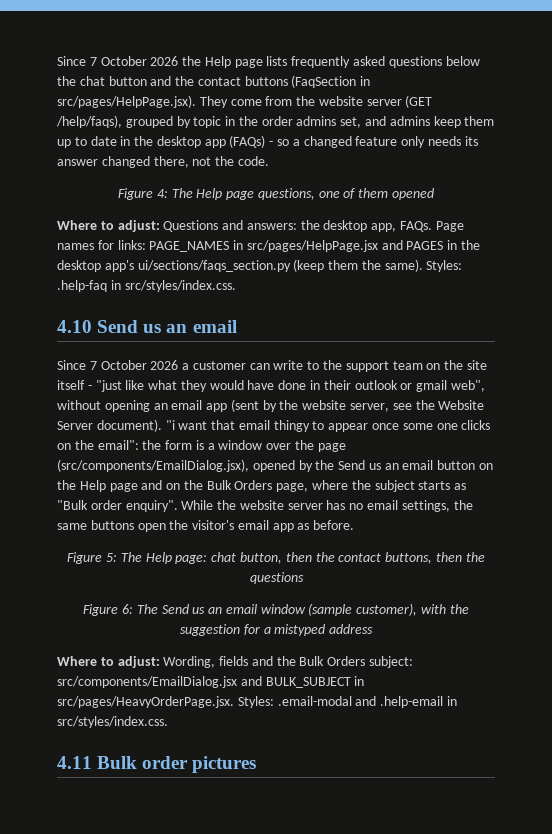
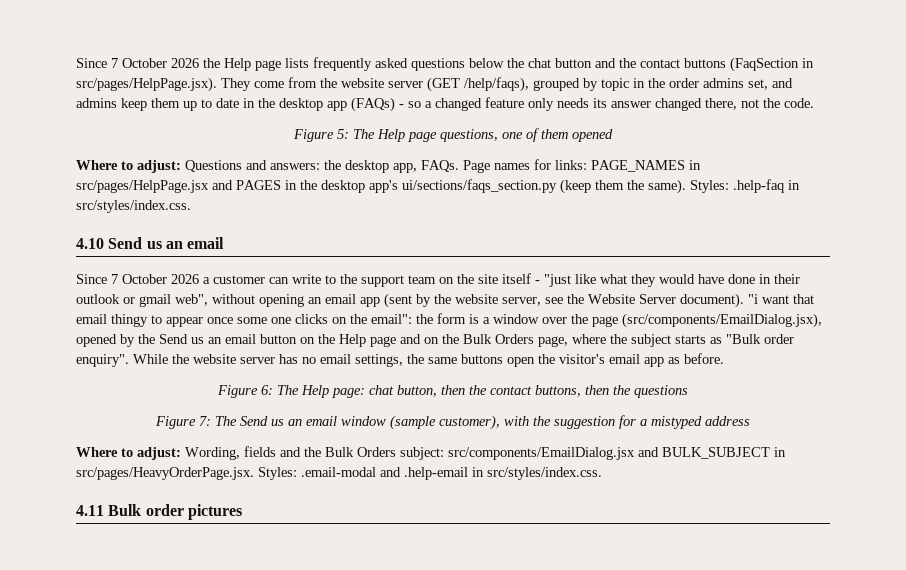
- Figure 4: The Help page questions, one of them opened
+ Figure 5: The Help page questions, one of them opened
- Figure 5: The Help page: chat button, then the contact buttons, then the questions
+ Figure 6: The Help page: chat button, then the contact buttons, then the questions
- Figure 6: The Send us an email window (sample customer), with the suggestion for a mistyped address
+ Figure 7: The Send us an email window (sample customer), with the suggestion for a mistyped address

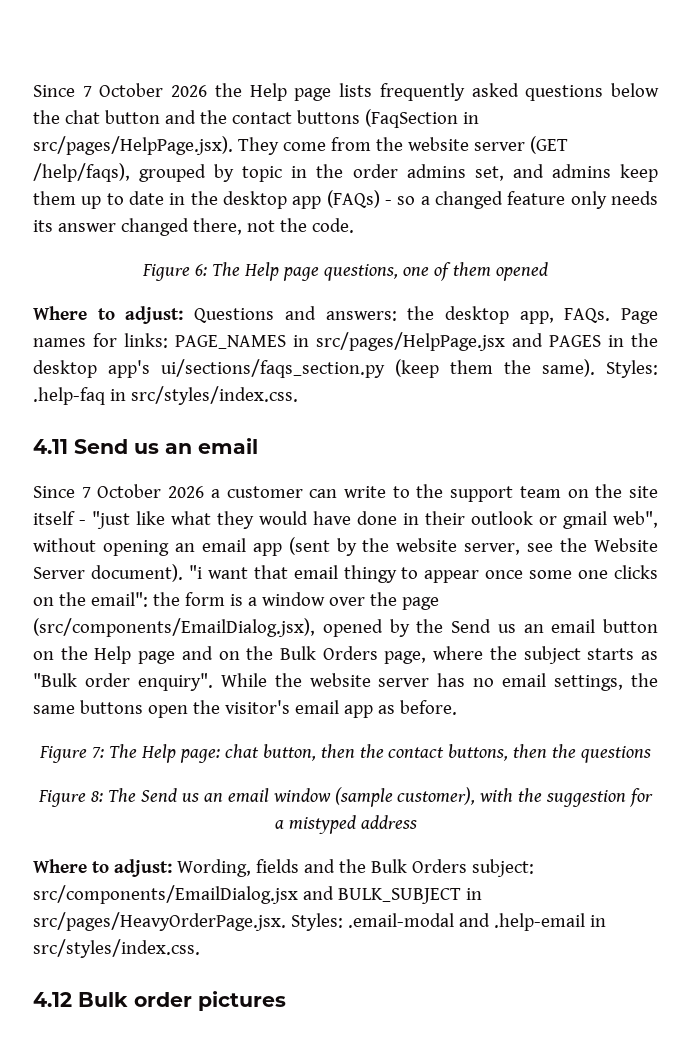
- Figure 5: The Help page questions, one of them opened
+ Figure 6: The Help page questions, one of them opened
- 4.10 Send us an email
+ 4.11 Send us an email
- Figure 6: The Help page: chat button, then the contact buttons, then the questions
+ Figure 7: The Help page: chat button, then the contact buttons, then the questions
- Figure 7: The Send us an email window (sample customer), with the suggestion for a mistyped address
+ Figure 8: The Send us an email window (sample customer), with the suggestion for a mistyped address
- 4.11 Bulk order pictures
+ 4.12 Bulk order pictures

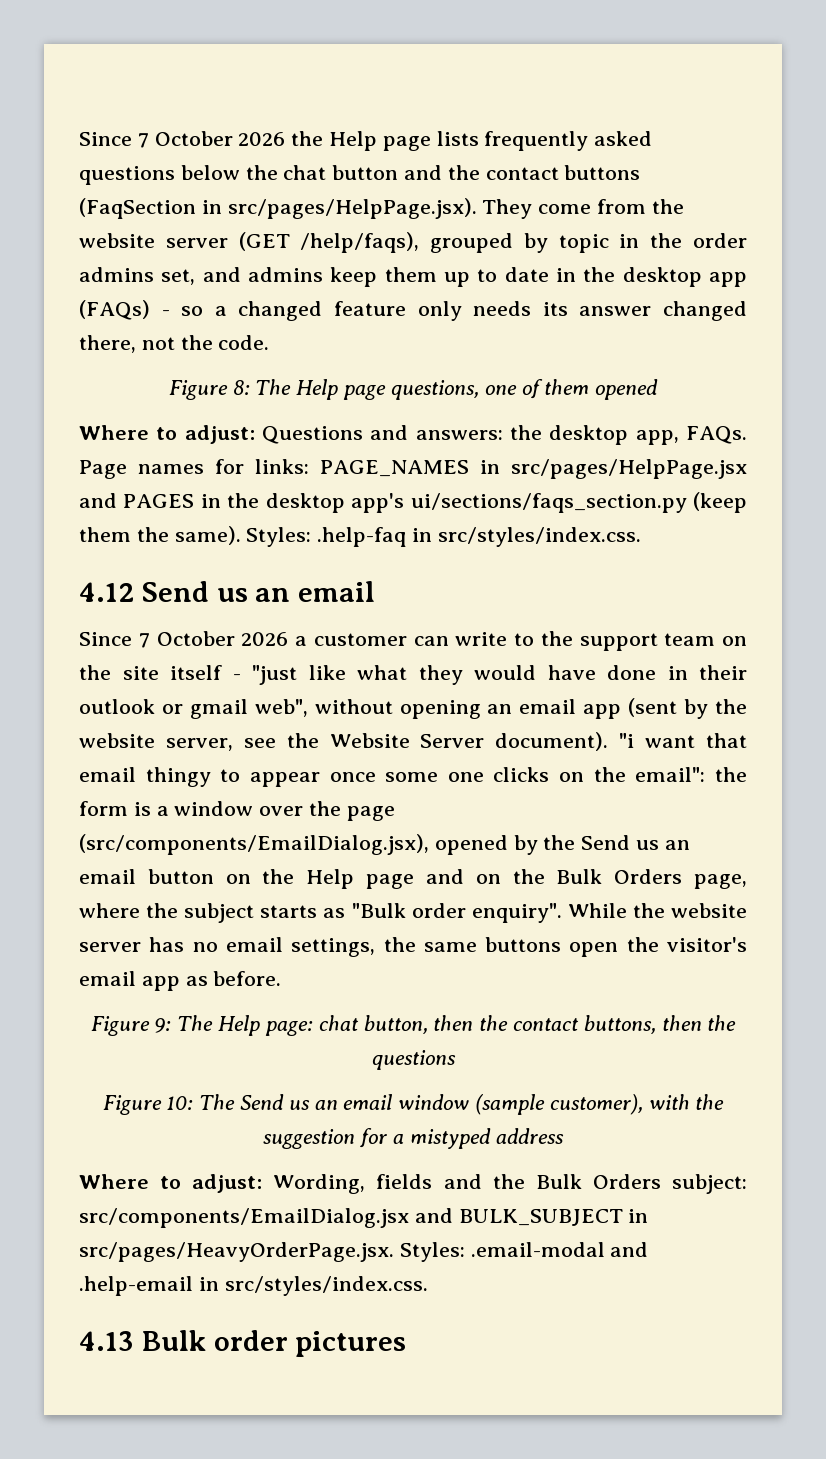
- Figure 6: The Help page questions, one of them opened
+ Figure 8: The Help page questions, one of them opened
- 4.11 Send us an email
+ 4.12 Send us an email
- Figure 7: The Help page: chat button, then the contact buttons, then the questions
+ Figure 9: The Help page: chat button, then the contact buttons, then the questions
- Figure 8: The Send us an email window (sample customer), with the suggestion for a mistyped address
+ Figure 10: The Send us an email window (sample customer), with the suggestion for a mistyped address
- 4.12 Bulk order pictures
+ 4.13 Bulk order pictures

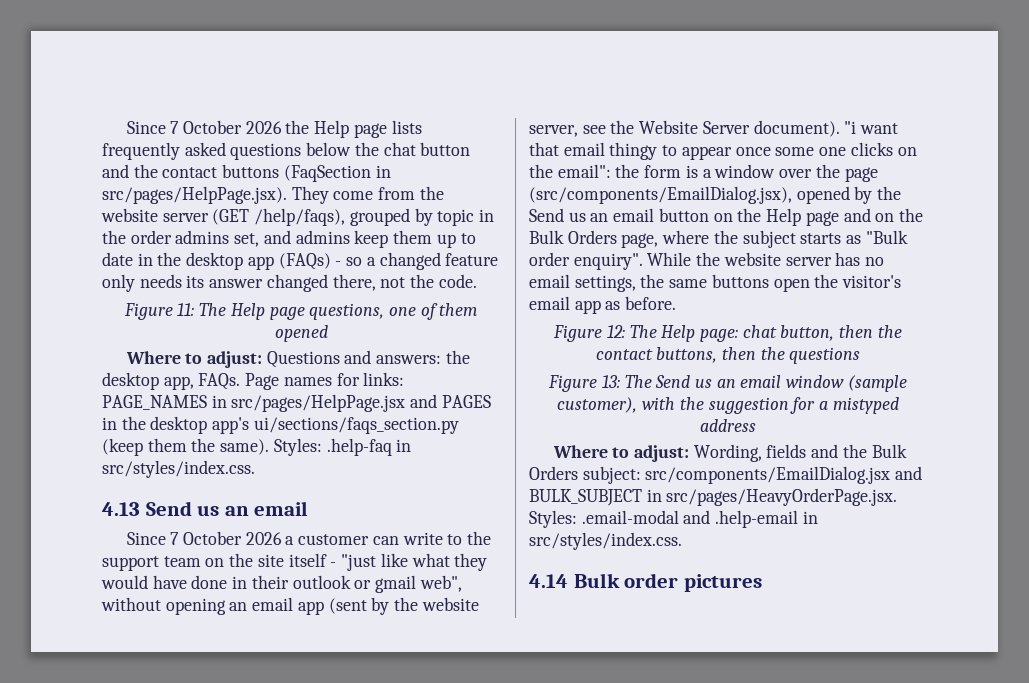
- Figure 8: The Help page questions, one of them opened
+ Figure 11: The Help page questions, one of them opened
- 4.12 Send us an email
+ 4.13 Send us an email
- Figure 9: The Help page: chat button, then the contact buttons, then the questions
+ Figure 12: The Help page: chat button, then the contact buttons, then the questions
- Figure 10: The Send us an email window (sample customer), with the suggestion for a mistyped address
+ Figure 13: The Send us an email window (sample customer), with the suggestion for a mistyped address
- 4.13 Bulk order pictures
+ 4.14 Bulk order pictures

